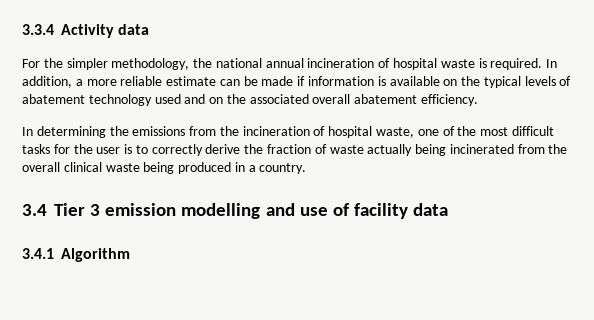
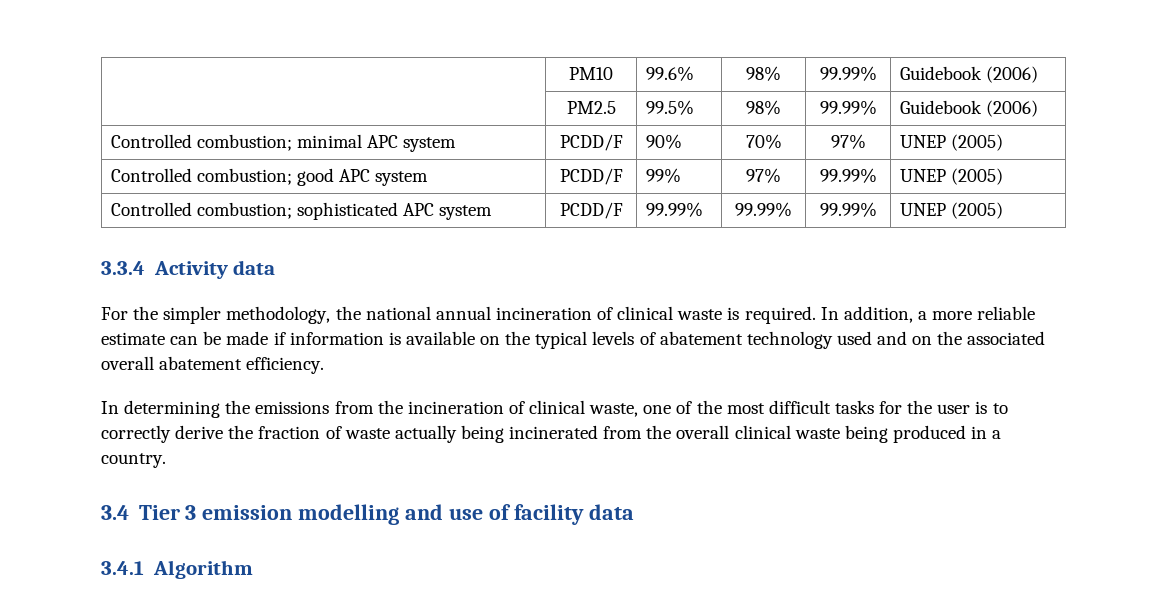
+ | PM10 | 99.6% | 98% | 99.99% | Guidebook (2006)
+ | PM2.5 | 99.5% | 98% | 99.99% | Guidebook (2006)
+ Controlled combustion; minimal APC system | PCDD/F | 90% | 70% | 97% | UNEP (2005)
+ Controlled combustion; good APC system | PCDD/F | 99% | 97% | 99.99% | UNEP (2005)
+ Controlled combustion; sophisticated APC system | PCDD/F | 99.99% | 99.99% | 99.99% | UNEP (2005)
- For the simpler methodology, the national annual incineration of hospital waste is required.
+ For the simpler methodology, the national annual incineration of clinical waste is required.
- In determining the emissions from the incineration of hospital waste, one of the most difficult tasks for the user is to correctly derive the fraction of waste actually being incinerated from the overall clinical waste being produced in a country.
+ In determining the emissions from the incineration of clinical waste, one of the most difficult tasks for the user is to correctly derive the fraction of waste actually being incinerated from the overall clinical waste being produced in a country.

